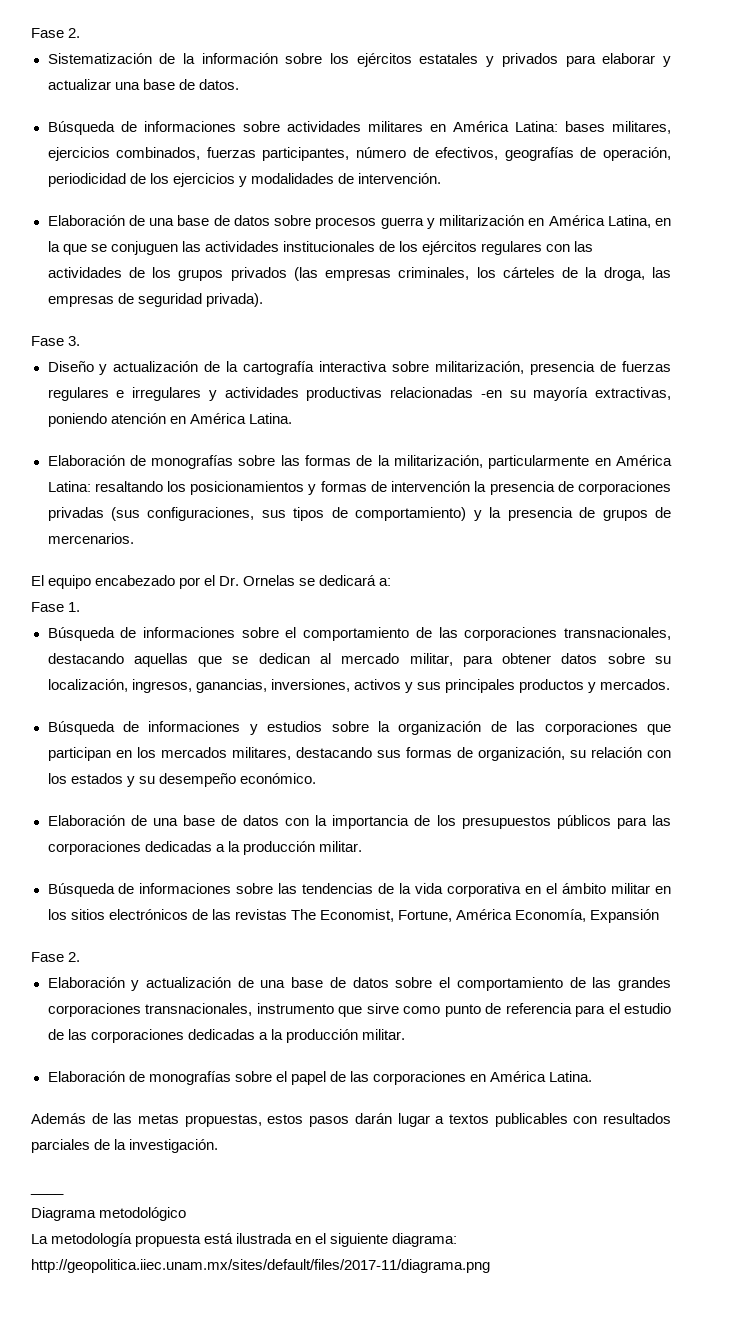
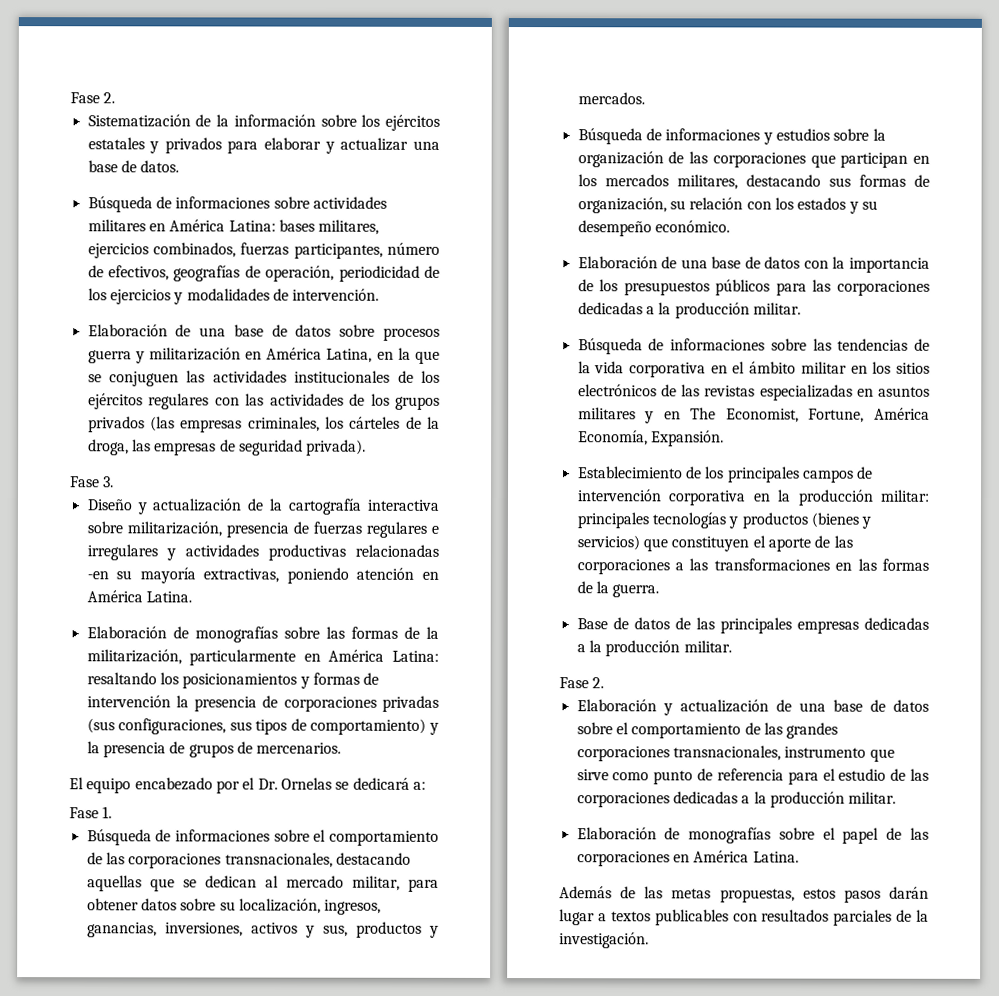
- Búsqueda de informaciones sobre el comportamiento de las corporaciones transnacionales, destacando aquellas que se dedican al mercado militar, para obtener datos sobre su localización, ingresos, ganancias, inversiones, activos y sus principales productos y mercados.
+ Búsqueda de informaciones sobre el comportamiento de las corporaciones transnacionales, destacando aquellas que se dedican al mercado militar, para obtener datos sobre su localización, ingresos, ganancias, inversiones, activos y sus, productos y mercados.
- Búsqueda de informaciones sobre las tendencias de la vida corporativa en el ámbito militar en los sitios electrónicos de las revistas The Economist, Fortune, América Economía, Expansión
+ Búsqueda de informaciones sobre las tendencias de la vida corporativa en el ámbito militar en los sitios electrónicos de las revistas especializadas en asuntos militares y en The Economist, Fortune, América Economía, Expansión.
+ Establecimiento de los principales campos de intervención corporativa en la producción militar: principales tecnologías y productos (bienes y servicios) que constituyen el aporte de las corporaciones a las transformaciones en las formas de la guerra.
+ Base de datos de las principales empresas dedicadas a la producción militar.
- ____
- Diagrama metodológico
- La metodología propuesta está ilustrada en el siguiente diagrama: http://geopolitica.iiec.unam.mx/sites/default/files/2017-11/diagrama.png

